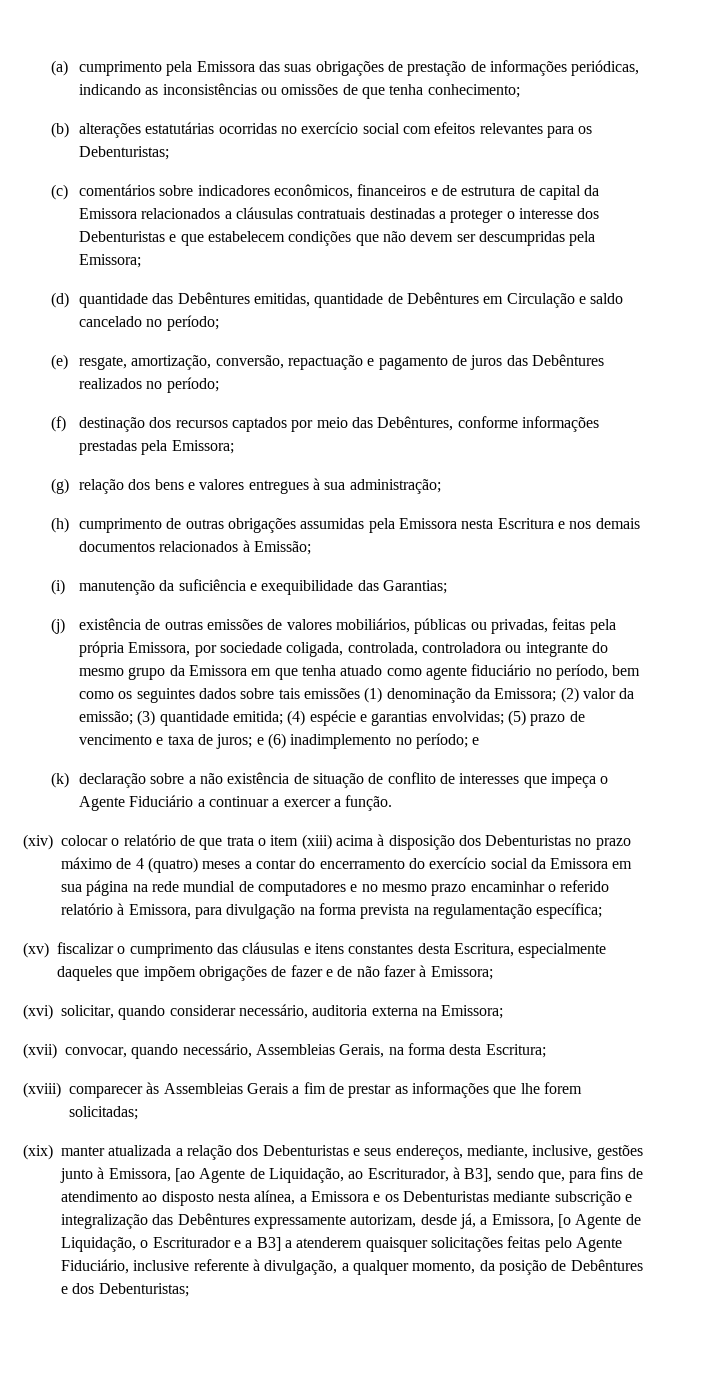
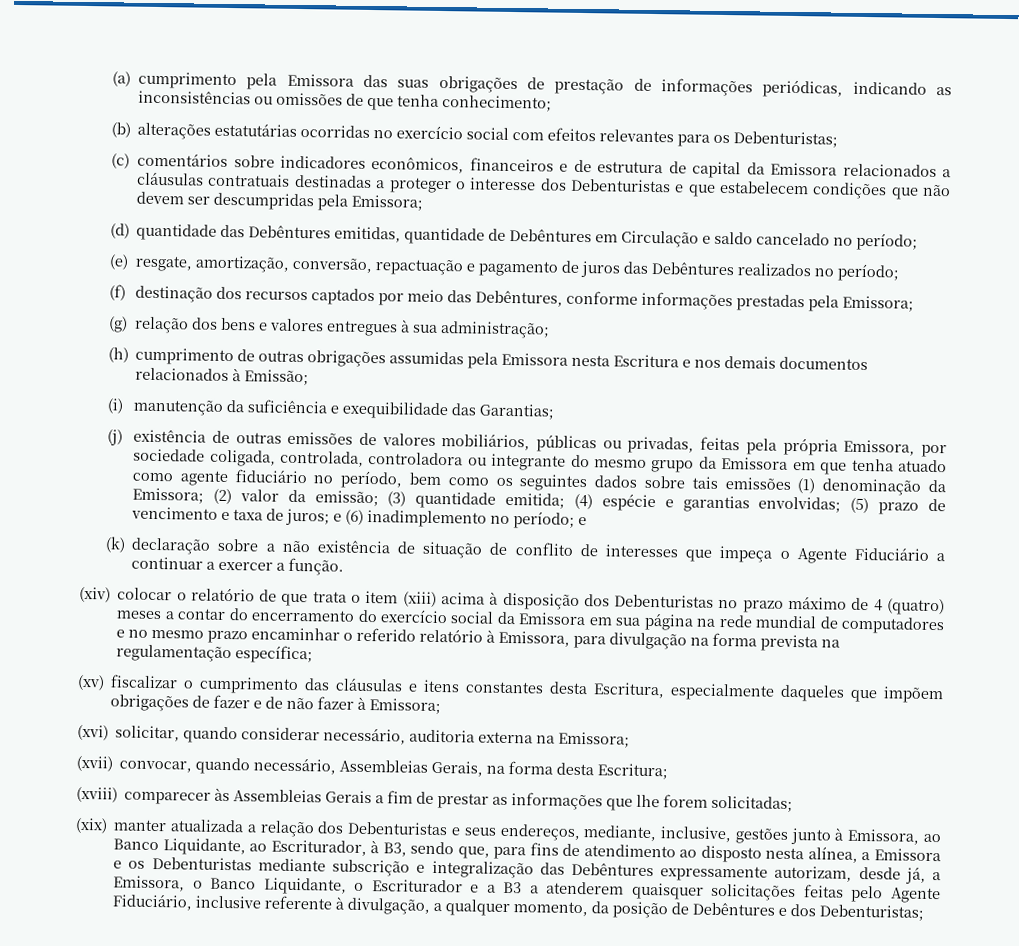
- (xix) manter atualizada a relação dos Debenturistas e seus endereços, mediante, inclusive, gestões junto à Emissora, [ao Agente de Liquidação, ao Escriturador, à B3], sendo que, para fins de atendimento ao disposto nesta alínea, a Emissora e os Debenturistas mediante subscrição e integralização das Debêntures expressamente autorizam, desde já, a Emissora, [o Agente de Liquidação, o Escriturador e a B3] a atenderem quaisquer solicitações feitas pelo Agente Fiduciário, inclusive referente à divulgação, a qualquer momento, da posição de Debêntures e dos Debenturistas;
+ (xix) manter atualizada a relação dos Debenturistas e seus endereços, mediante, inclusive, gestões junto à Emissora, ao Banco Liquidante, ao Escriturador, à B3, sendo que, para fins de atendimento ao disposto nesta alínea, a Emissora e os Debenturistas mediante subscrição e integralização das Debêntures expressamente autorizam, desde já, a Emissora, o Banco Liquidante, o Escriturador e a B3 a atenderem quaisquer solicitações feitas pelo Agente Fiduciário, inclusive referente à divulgação, a qualquer momento, da posição de Debêntures e dos Debenturistas;

